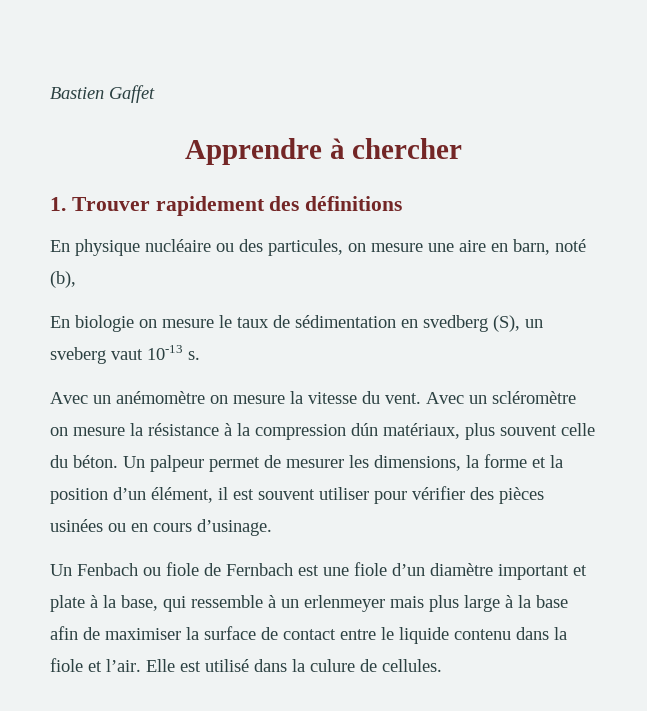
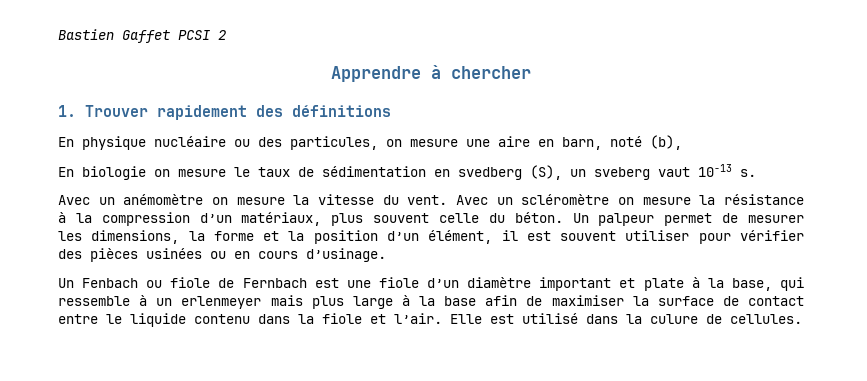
- Bastien Gaffet
+ Bastien Gaffet PCSI 2
- Avec un scléromètre on mesure la résistance à la compression dún matériaux, plus souvent celle du béton.
+ Avec un scléromètre on mesure la résistance à la compression d’un matériaux, plus souvent celle du béton.

